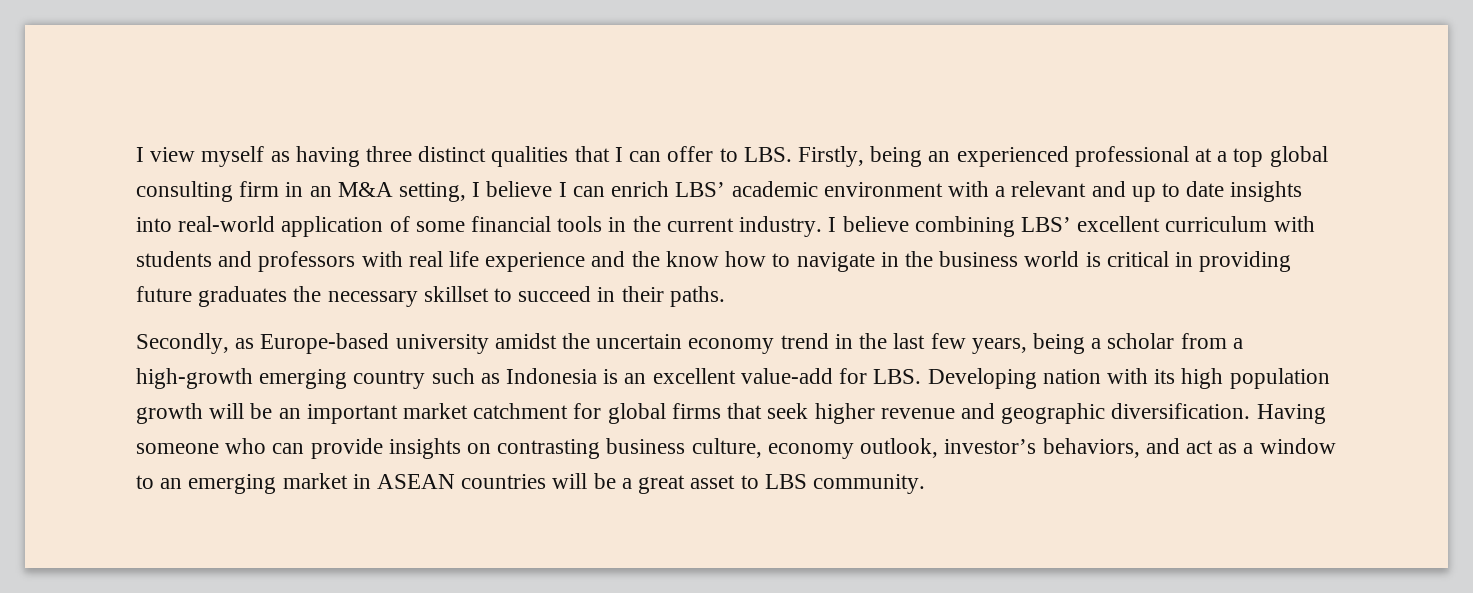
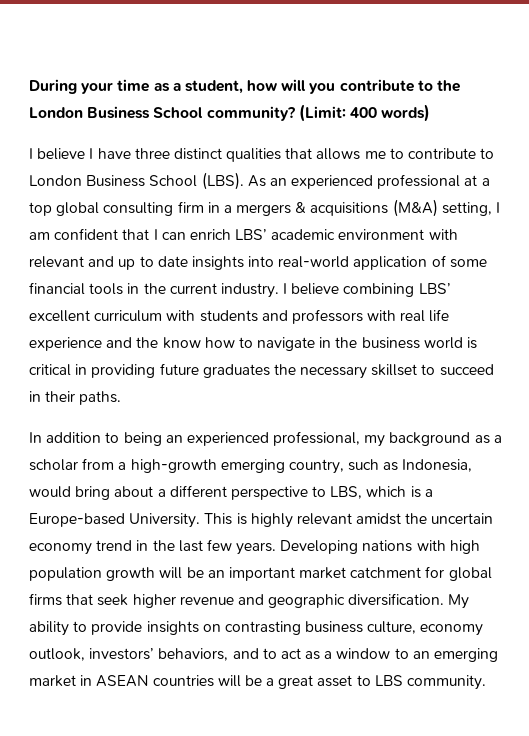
- I view myself as having three distinct qualities that I can offer to LBS. Firstly, being an experienced professional at a top global consulting firm in an M&A setting, I believe I can enrich LBS’ academic environment with a relevant and up to date insights into real-world application of some financial tools in the current industry.
+ During your time as a student, how will you contribute to the London Business School community? (Limit: 400 words)
+ I believe I have three distinct qualities that allows me to contribute to London Business School (LBS). As an experienced professional at a top global consulting firm in a mergers & acquisitions (M&A) setting, I am confident that I can enrich LBS’ academic environment with relevant and up to date insights into real-world application of some financial tools in the current industry.
- Secondly, as Europe-based university amidst the uncertain economy trend in the last few years, being a scholar from a high-growth emerging country such as Indonesia is an excellent value-add for LBS. Developing nation with its high population growth will be an important market catchment for global firms that seek higher revenue and geographic diversification.
+ In addition to being an experienced professional, my background as a scholar from a high-growth emerging country, such as Indonesia, would bring about a different perspective to LBS, which is a Europe-based University. This is highly relevant amidst the uncertain economy trend in the last few years. Developing nations with high population growth will be an important market catchment for global firms that seek higher revenue and geographic diversification.
- Having someone who can provide insights on contrasting business culture, economy outlook, investor’s behaviors, and act as a window to an emerging market in ASEAN countries will be a great asset to LBS community.
+ My ability to provide insights on contrasting business culture, economy outlook, investors’ behaviors, and to act as a window to an emerging market in ASEAN countries will be a great asset to LBS community.

